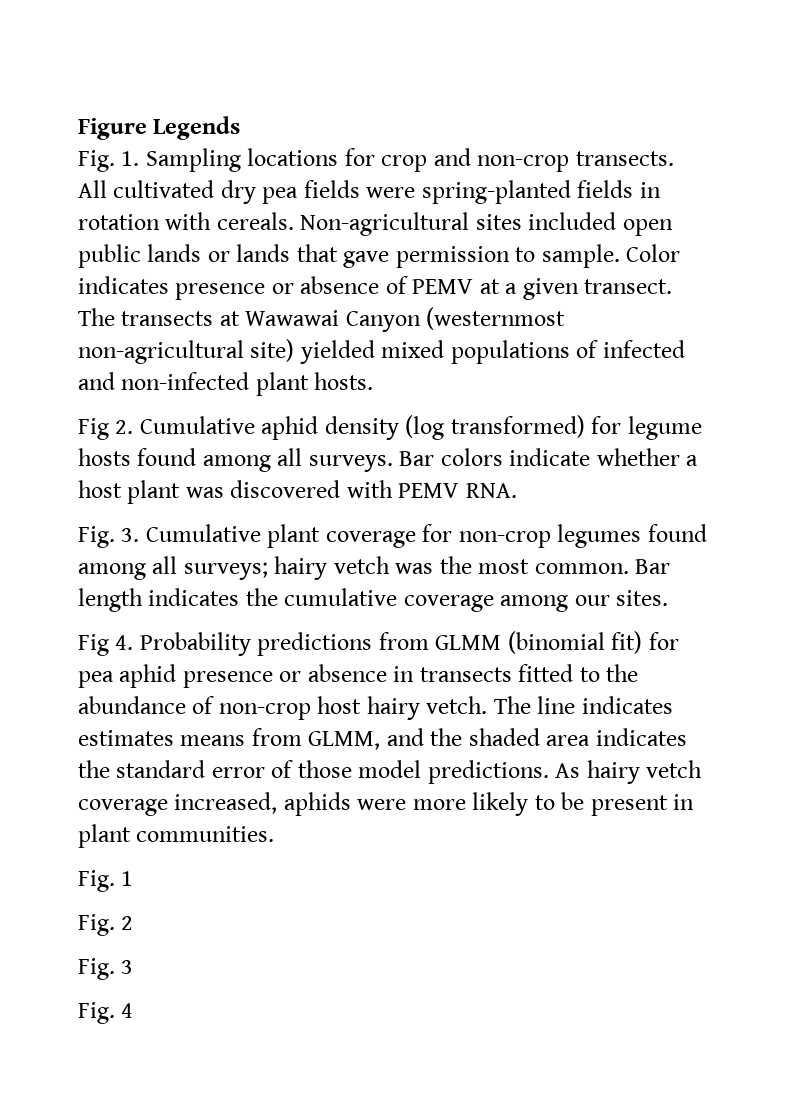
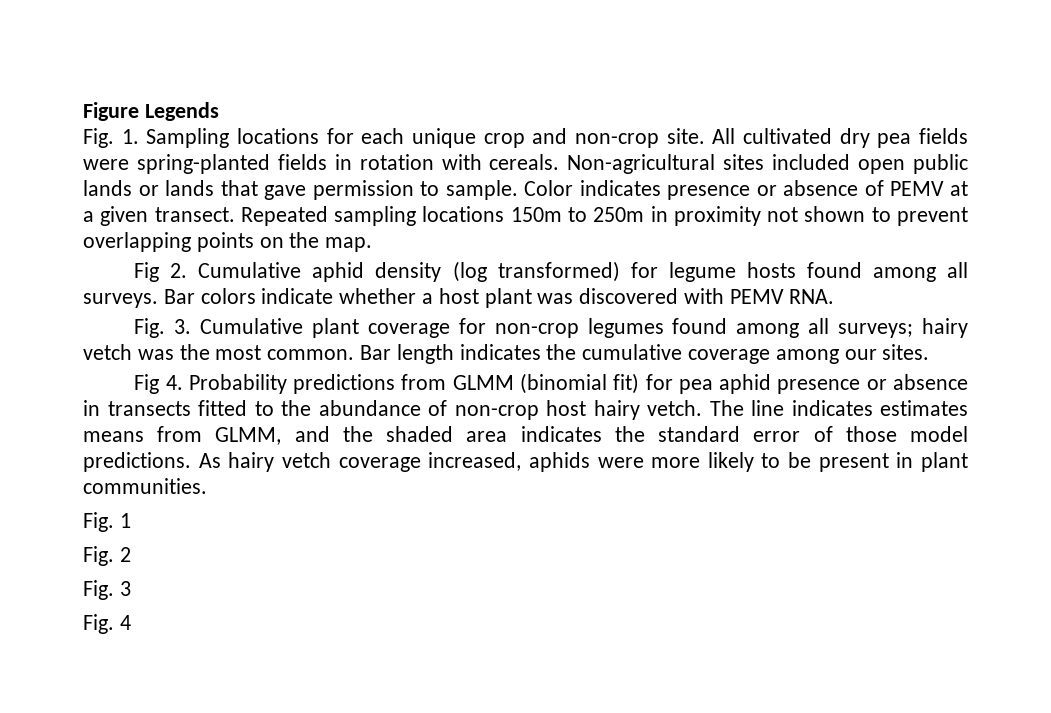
- Fig. 1. Sampling locations for crop and non-crop transects.
+ Fig. 1. Sampling locations for each unique crop and non-crop site.
- The transects at Wawawai Canyon (westernmost non-agricultural site) yielded mixed populations of infected and non-infected plant hosts.
+ Repeated sampling locations 150m to 250m in proximity not shown to prevent overlapping points on the map.

